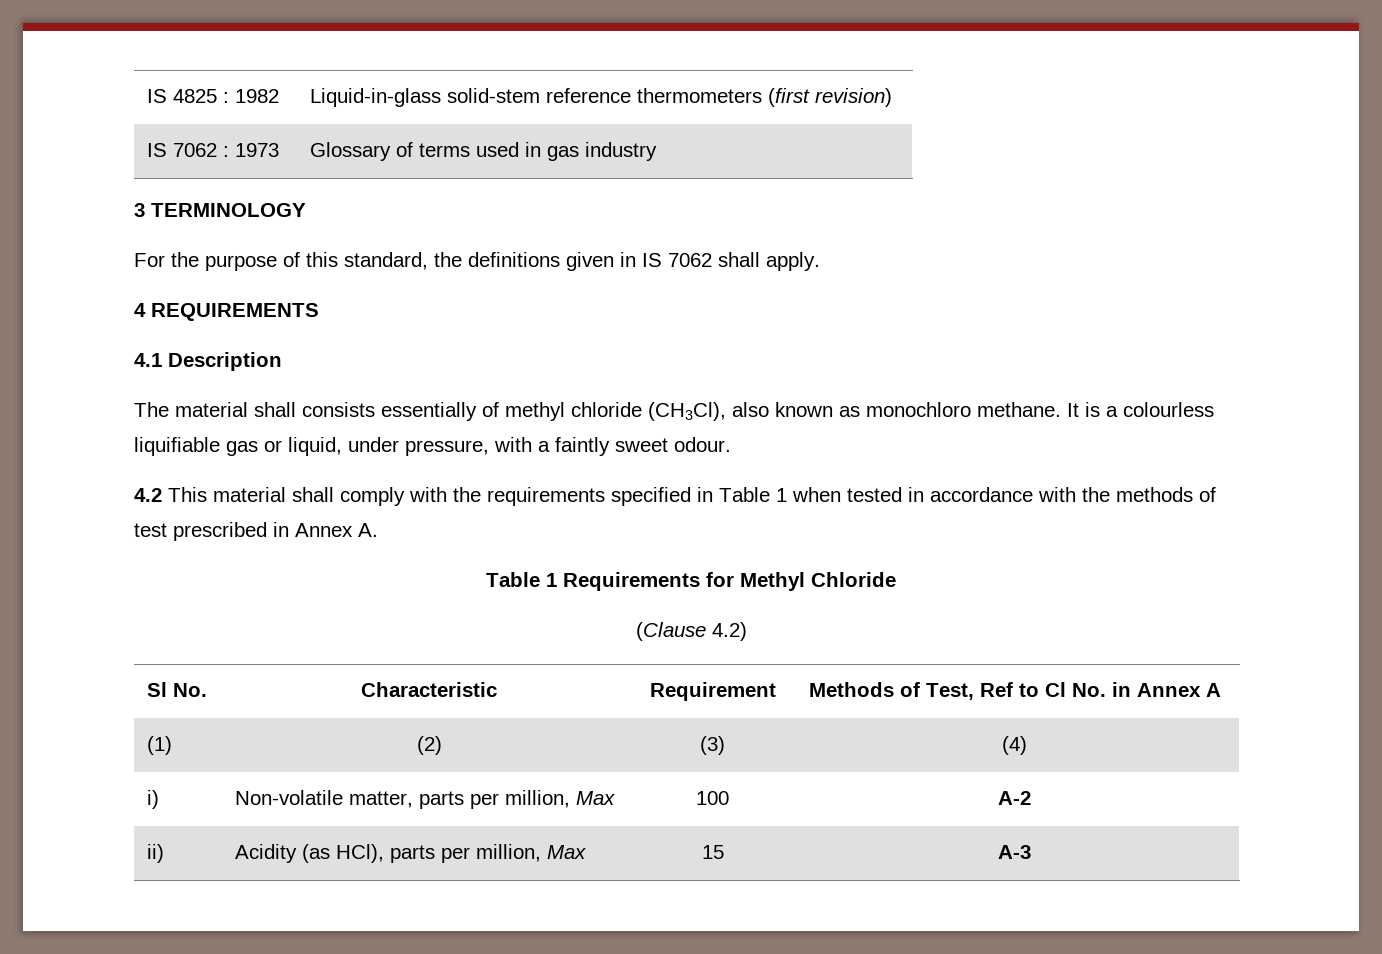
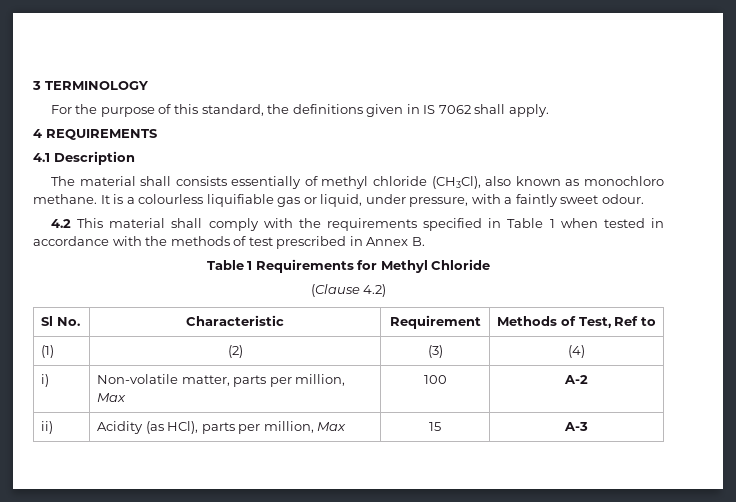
- IS 4825 : 1982 | Liquid-in-glass solid-stem reference thermometers (first revision)
- IS 7062 : 1973 | Glossary of terms used in gas industry
- 4.2 This material shall comply with the requirements specified in Table 1 when tested in accordance with the methods of test prescribed in Annex A.
+ 4.2 This material shall comply with the requirements specified in Table 1 when tested in accordance with the methods of test prescribed in Annex B.
- Sl No. | Characteristic | Requirement | Methods of Test, Ref to Cl No. in Annex A
+ Sl No. | Characteristic | Requirement | Methods of Test, Ref to

